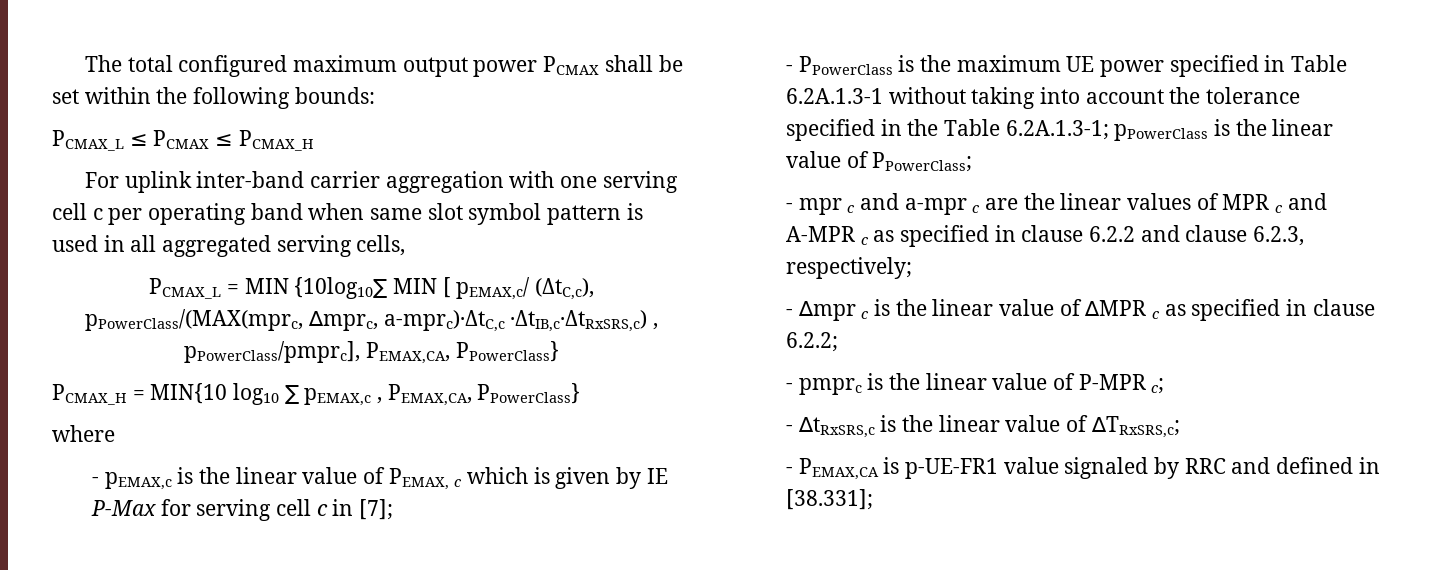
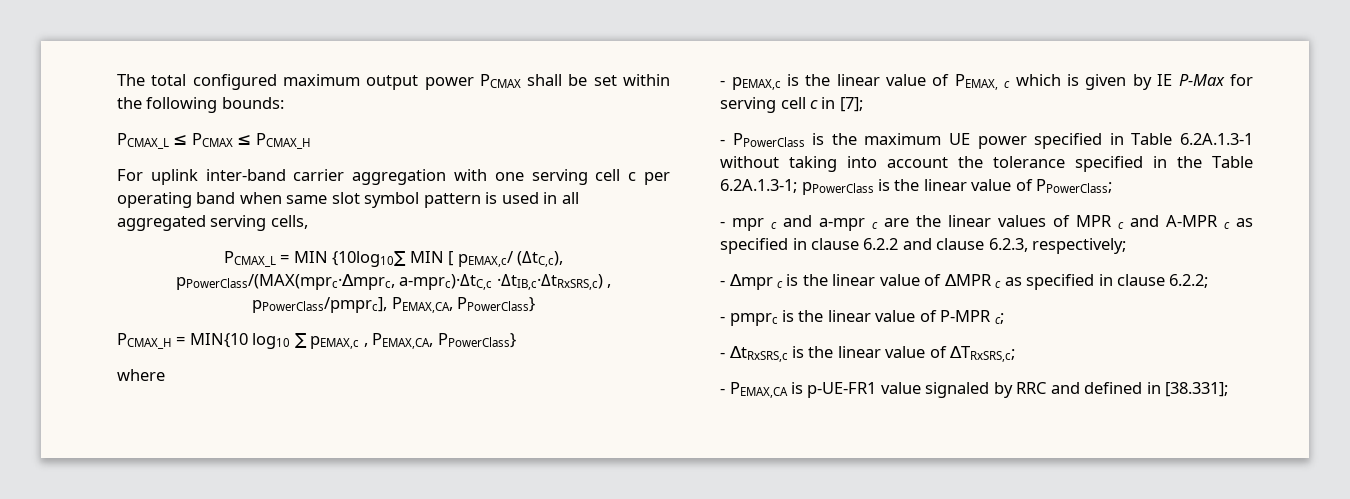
- PCMAX_L = MIN {10log10∑ MIN [ pEMAX,c/ (ΔtC,c), pPowerClass/(MAX(mprc, ∆mprc, a-mprc)·ΔtC,c ·ΔtIB,c·ΔtRxSRS,c) , pPowerClass/pmprc], PEMAX,CA, PPowerClass}
+ PCMAX_L = MIN {10log10∑ MIN [ pEMAX,c/ (ΔtC,c), pPowerClass/(MAX(mprc·∆mprc, a-mprc)·ΔtC,c ·ΔtIB,c·ΔtRxSRS,c) , pPowerClass/pmprc], PEMAX,CA, PPowerClass}

